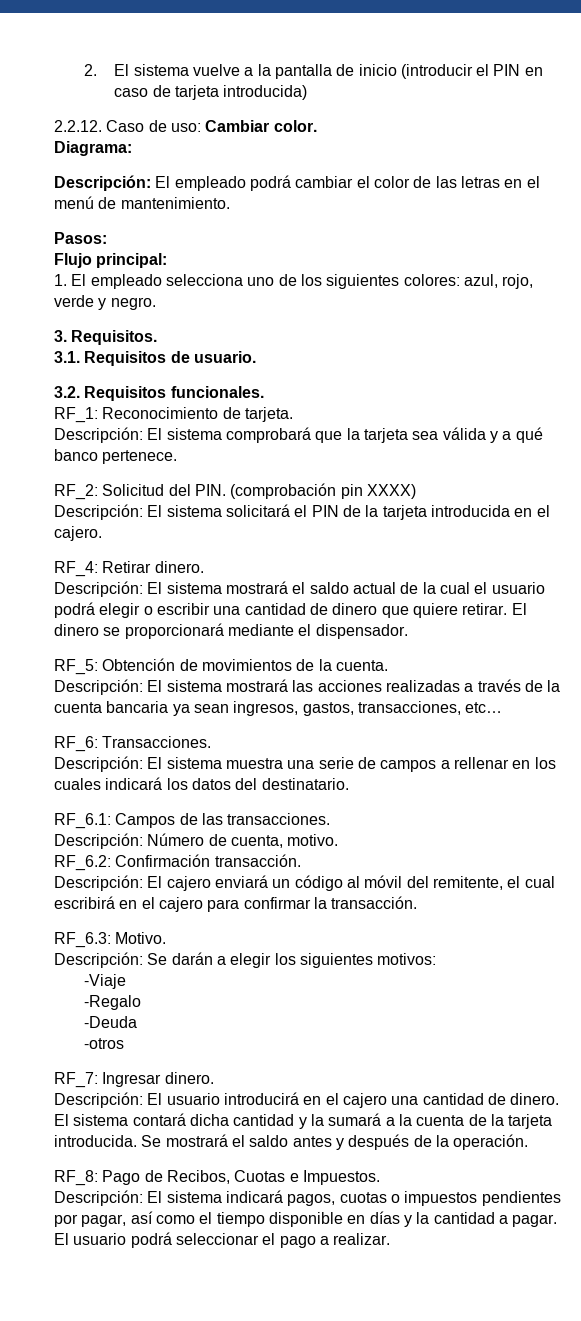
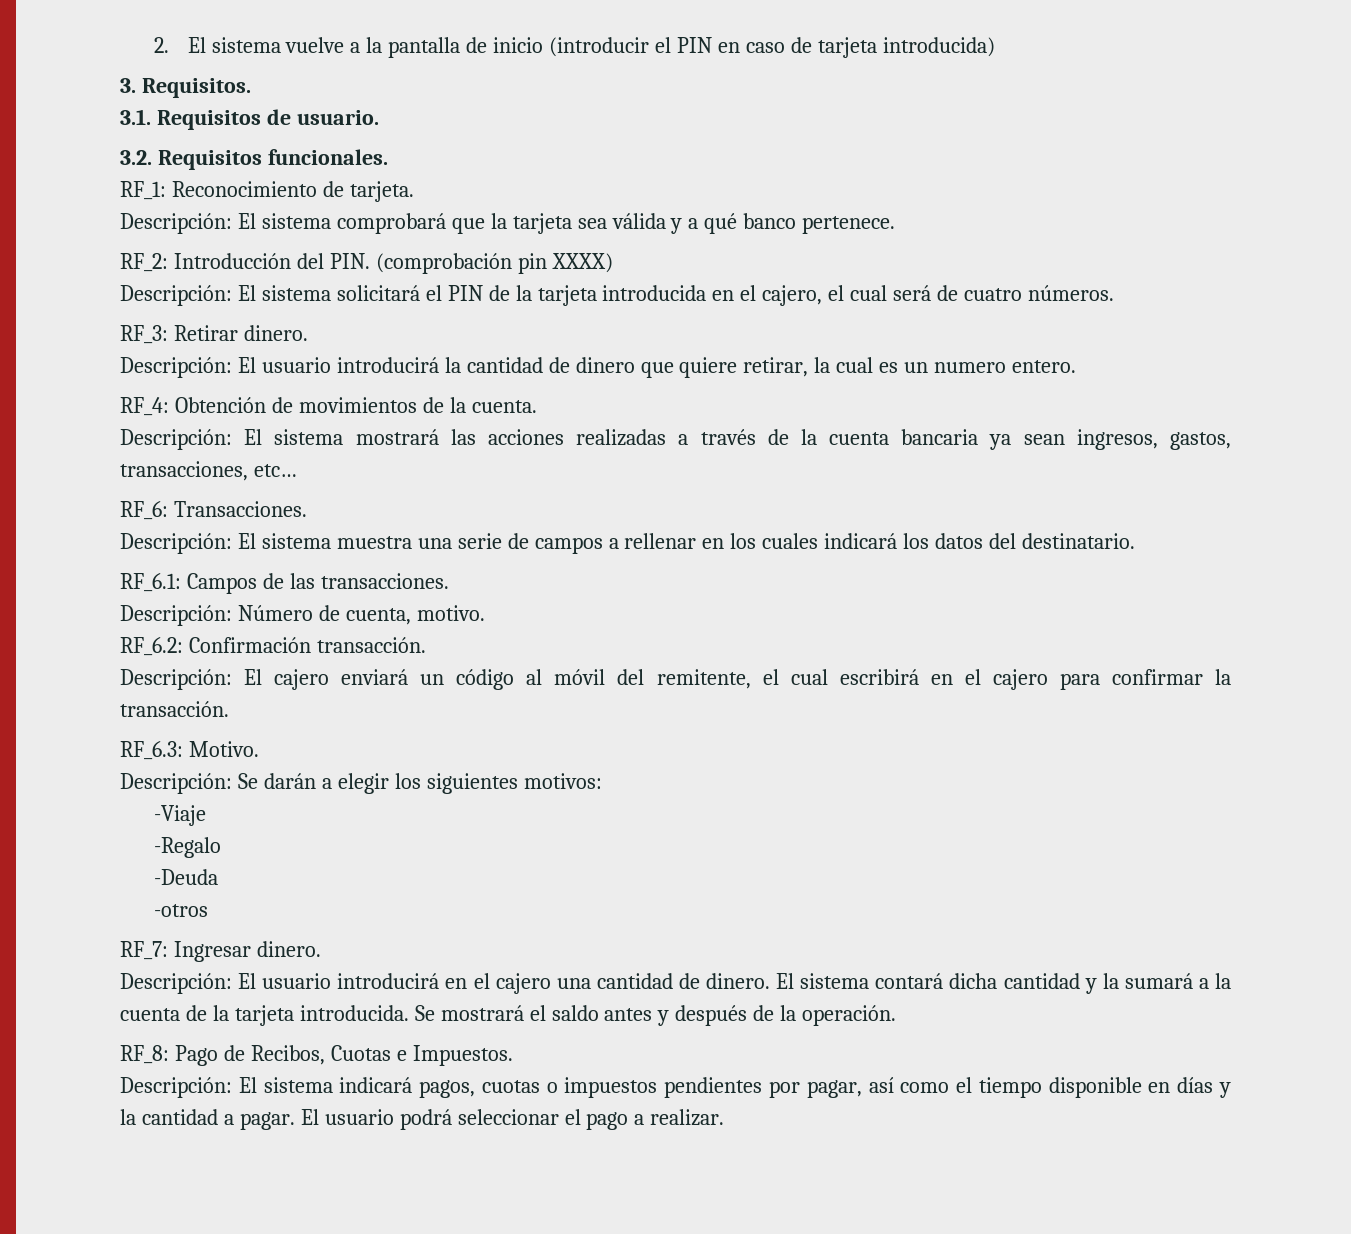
- 2.2.12. Caso de uso: Cambiar color.
- Diagrama:
- Descripción: El empleado podrá cambiar el color de las letras en el menú de mantenimiento.
- Pasos:
- Flujo principal:
- 1. El empleado selecciona uno de los siguientes colores: azul, rojo, verde y negro.
- RF_2: Solicitud del PIN. (comprobación pin XXXX)
+ RF_2: Introducción del PIN. (comprobación pin XXXX)
- Descripción: El sistema solicitará el PIN de la tarjeta introducida en el cajero.
- RF_4: Retirar dinero.
- Descripción: El sistema mostrará el saldo actual de la cual el usuario podrá elegir o escribir una cantidad de dinero que quiere retirar. El dinero se proporcionará mediante el dispensador.
- RF_5: Obtención de movimientos de la cuenta.
+ Descripción: El sistema solicitará el PIN de la tarjeta introducida en el cajero, el cual será de cuatro números.
+ RF_3: Retirar dinero.
+ Descripción: El usuario introducirá la cantidad de dinero que quiere retirar, la cual es un numero entero.
+ RF_4: Obtención de movimientos de la cuenta.

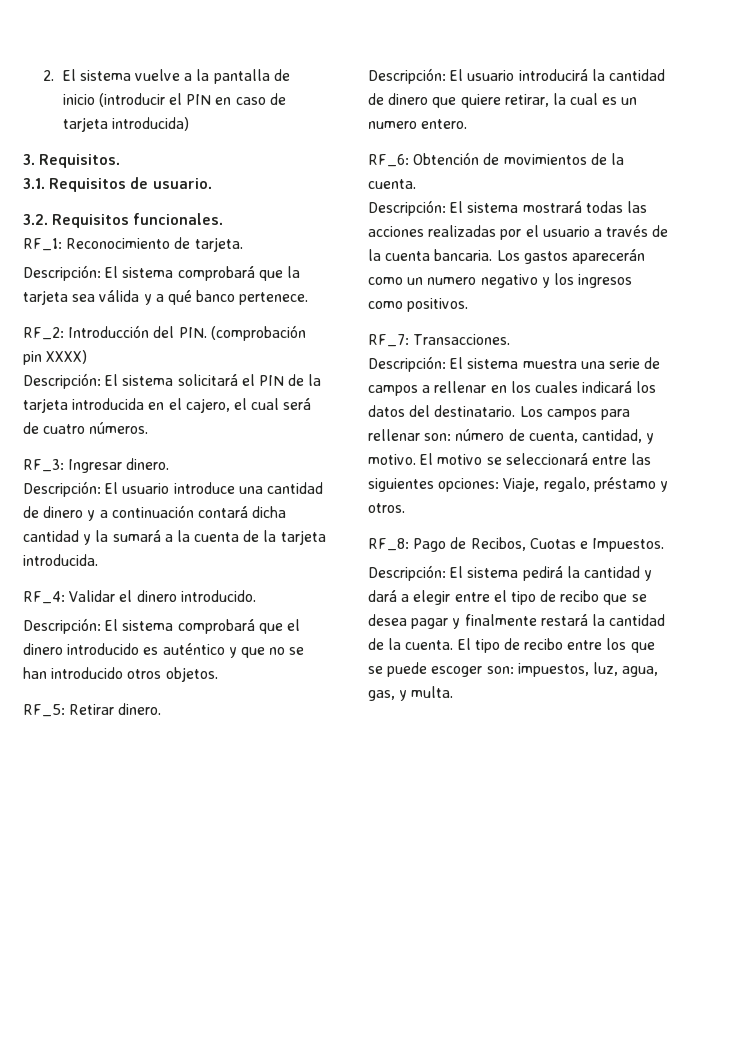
- RF_3: Retirar dinero.
+ RF_3: Ingresar dinero.
+ Descripción: El usuario introduce una cantidad de dinero y a continuación contará dicha cantidad y la sumará a la cuenta de la tarjeta introducida.
+ RF_4: Validar el dinero introducido.
+ Descripción: El sistema comprobará que el dinero introducido es auténtico y que no se han introducido otros objetos.
+ RF_5: Retirar dinero.
- RF_4: Obtención de movimientos de la cuenta.
+ RF_6: Obtención de movimientos de la cuenta.
- Descripción: El sistema mostrará las acciones realizadas a través de la cuenta bancaria ya sean ingresos, gastos, transacciones, etc…
- RF_6: Transacciones.
+ Descripción: El sistema mostrará todas las acciones realizadas por el usuario a través de la cuenta bancaria. Los gastos aparecerán como un numero negativo y los ingresos como positivos.
+ RF_7: Transacciones.
- Descripción: El sistema muestra una serie de campos a rellenar en los cuales indicará los datos del destinatario.
- RF_6.1: Campos de las transacciones.
- Descripción: Número de cuenta, motivo.
- RF_6.2: Confirmación transacción.
- Descripción: El cajero enviará un código al móvil del remitente, el cual escribirá en el cajero para confirmar la transacción.
- RF_6.3: Motivo.
- Descripción: Se darán a elegir los siguientes motivos:
- -Viaje
- -Regalo
- -Deuda
- -otros
- RF_7: Ingresar dinero.
- Descripción: El usuario introducirá en el cajero una cantidad de dinero. El sistema contará dicha cantidad y la sumará a la cuenta de la tarjeta introducida. Se mostrará el saldo antes y después de la operación.
+ Descripción: El sistema muestra una serie de campos a rellenar en los cuales indicará los datos del destinatario. Los campos para rellenar son: número de cuenta, cantidad, y motivo. El motivo se seleccionará entre las siguientes opciones: Viaje, regalo, préstamo y otros.
- Descripción: El sistema indicará pagos, cuotas o impuestos pendientes por pagar, así como el tiempo disponible en días y la cantidad a pagar. El usuario podrá seleccionar el pago a realizar.
+ Descripción: El sistema pedirá la cantidad y dará a elegir entre el tipo de recibo que se desea pagar y finalmente restará la cantidad de la cuenta. El tipo de recibo entre los que se puede escoger son: impuestos, luz, agua, gas, y multa.

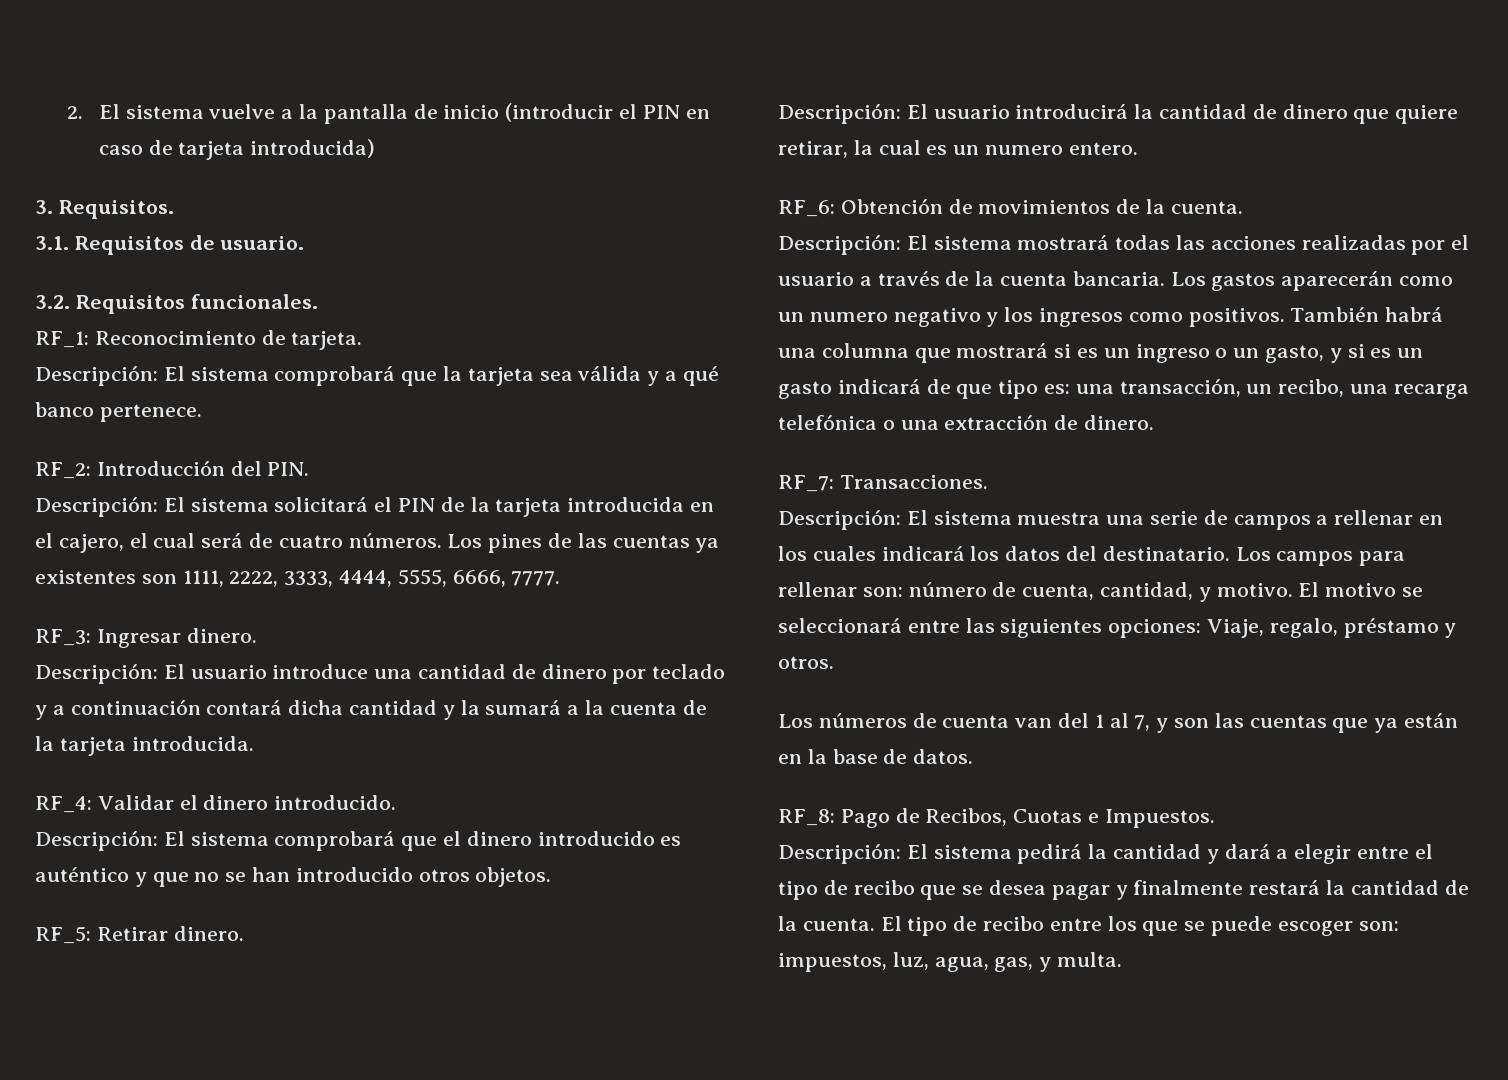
- RF_2: Introducción del PIN. (comprobación pin XXXX)
+ RF_2: Introducción del PIN.
+ Los pines de las cuentas ya existentes son 1111, 2222, 3333, 4444, 5555, 6666, 7777.
- Descripción: El usuario introduce una cantidad de dinero y a continuación contará dicha cantidad y la sumará a la cuenta de la tarjeta introducida.
+ Descripción: El usuario introduce una cantidad de dinero por teclado y a continuación contará dicha cantidad y la sumará a la cuenta de la tarjeta introducida.
+ También habrá una columna que mostrará si es un ingreso o un gasto, y si es un gasto indicará de que tipo es: una transacción, un recibo, una recarga telefónica o una extracción de dinero.
+ Los números de cuenta van del 1 al 7, y son las cuentas que ya están en la base de datos.

